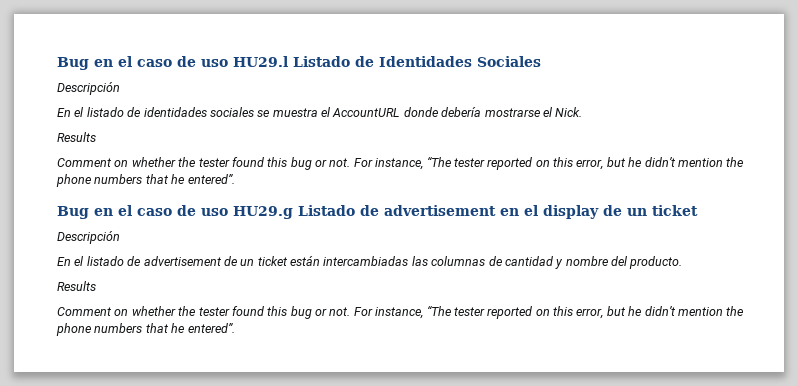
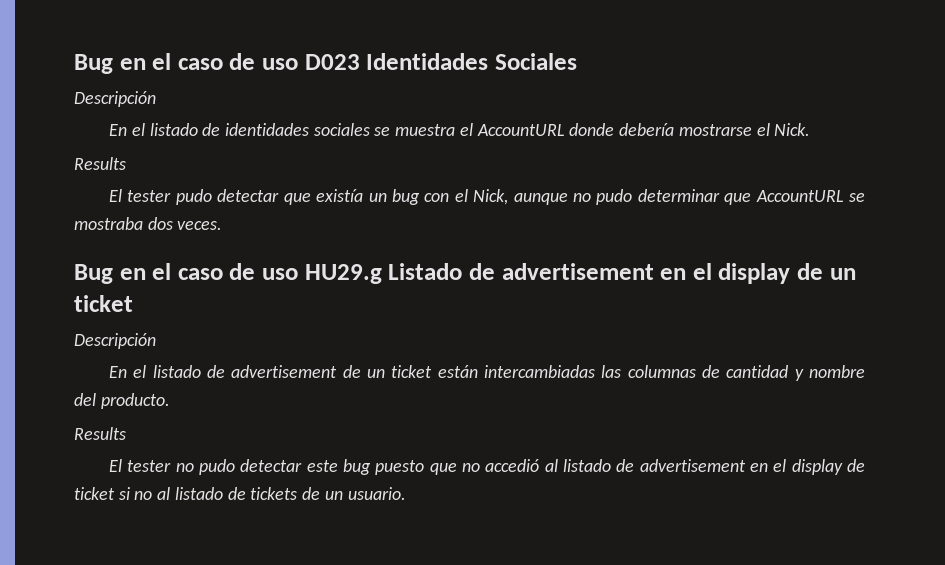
- Bug en el caso de uso HU29.l Listado de Identidades Sociales
+ Bug en el caso de uso D023 Identidades Sociales
  En el listado de identidades sociales se muestra el AccountURL donde debería mostrarse el Nick.
  Results
- Comment on whether the tester found this bug or not. For instance, “The tester reported on this error, but he didn’t mention the phone numbers that he entered”.
+ El tester pudo detectar que existía un bug con el Nick, aunque no pudo determinar que AccountURL se mostraba dos veces.
  En el listado de advertisement de un ticket están intercambiadas las columnas de cantidad y nombre del producto.
  Results
- Comment on whether the tester found this bug or not. For instance, “The tester reported on this error, but he didn’t mention the phone numbers that he entered”.
+ El tester no pudo detectar este bug puesto que no accedió al listado de advertisement en el display de ticket si no al listado de tickets de un usuario.

